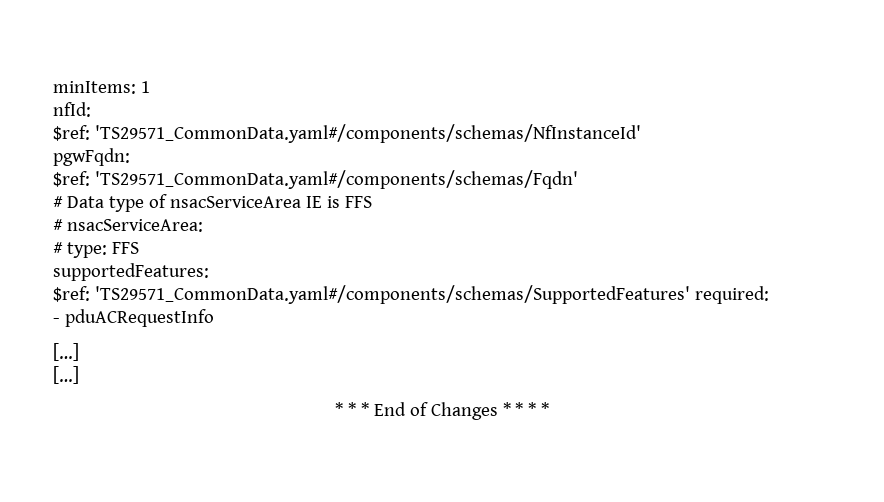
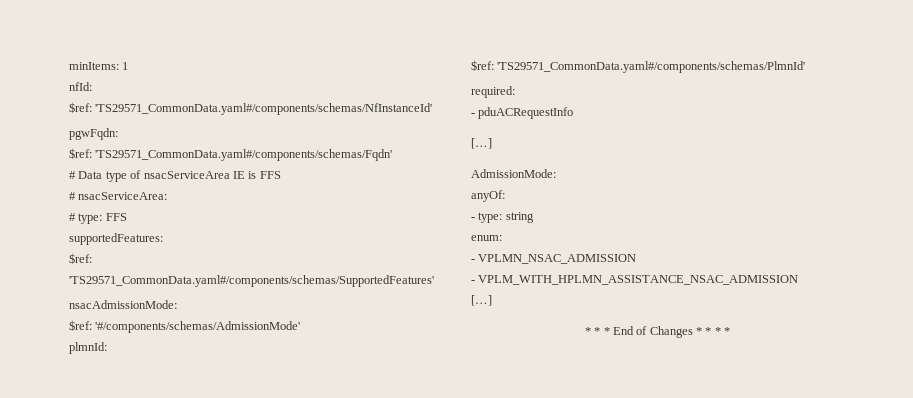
- $ref: 'TS29571_CommonData.yaml#/components/schemas/SupportedFeatures' required:
+ $ref: 'TS29571_CommonData.yaml#/components/schemas/SupportedFeatures'
+ nsacAdmissionMode:
+ $ref: '#/components/schemas/AdmissionMode'
+ plmnId:
+ $ref: 'TS29571_CommonData.yaml#/components/schemas/PlmnId'
+ required:
  - pduACRequestInfo
  […]
+ AdmissionMode:
+ anyOf:
+ - type: string
+ enum:
+ - VPLMN_NSAC_ADMISSION
+ - VPLM_WITH_HPLMN_ASSISTANCE_NSAC_ADMISSION

